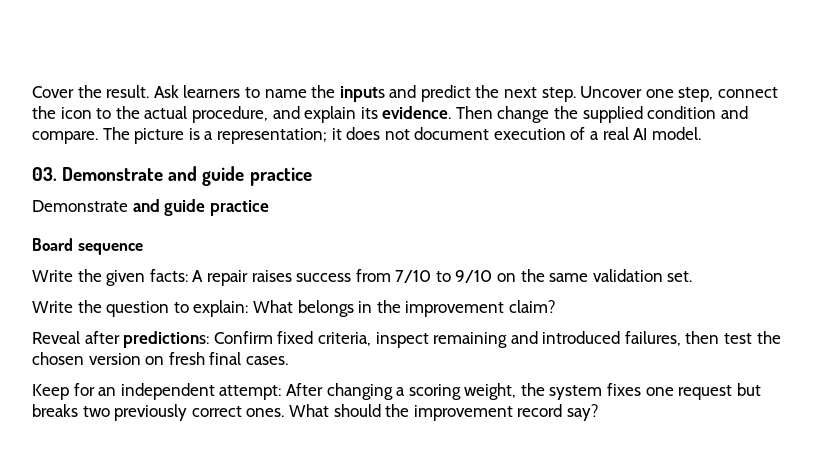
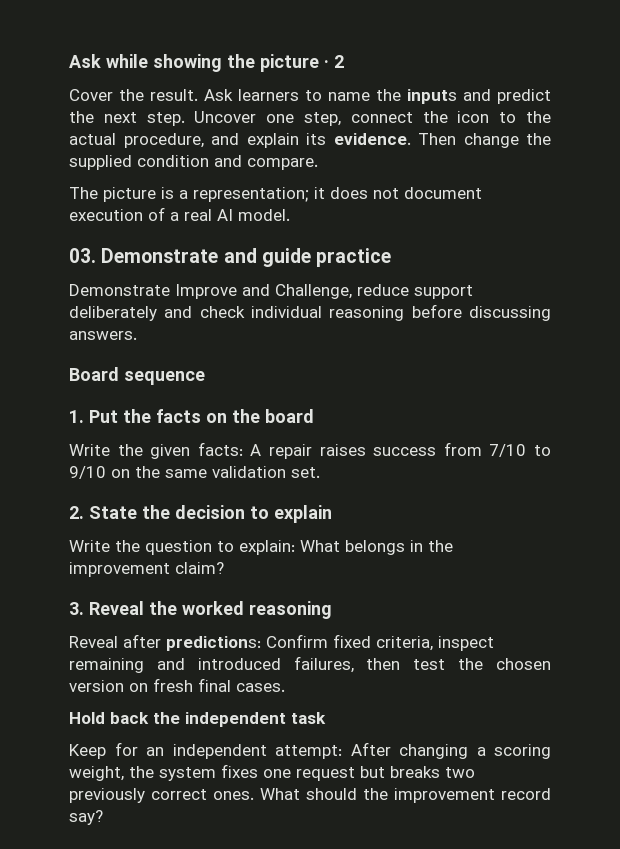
+ Ask while showing the picture · 2
- Then change the supplied condition and compare. The picture is a representation; it does not document execution of a real AI model.
+ Then change the supplied condition and compare.
+ The picture is a representation; it does not document execution of a real AI model.
  03. Demonstrate and guide practice
- Demonstrate and guide practice
+ Demonstrate Improve and Challenge, reduce support deliberately and check individual reasoning before discussing answers.
  Board sequence
+ 1. Put the facts on the board
+ 2. State the decision to explain
+ 3. Reveal the worked reasoning
+ Hold back the independent task

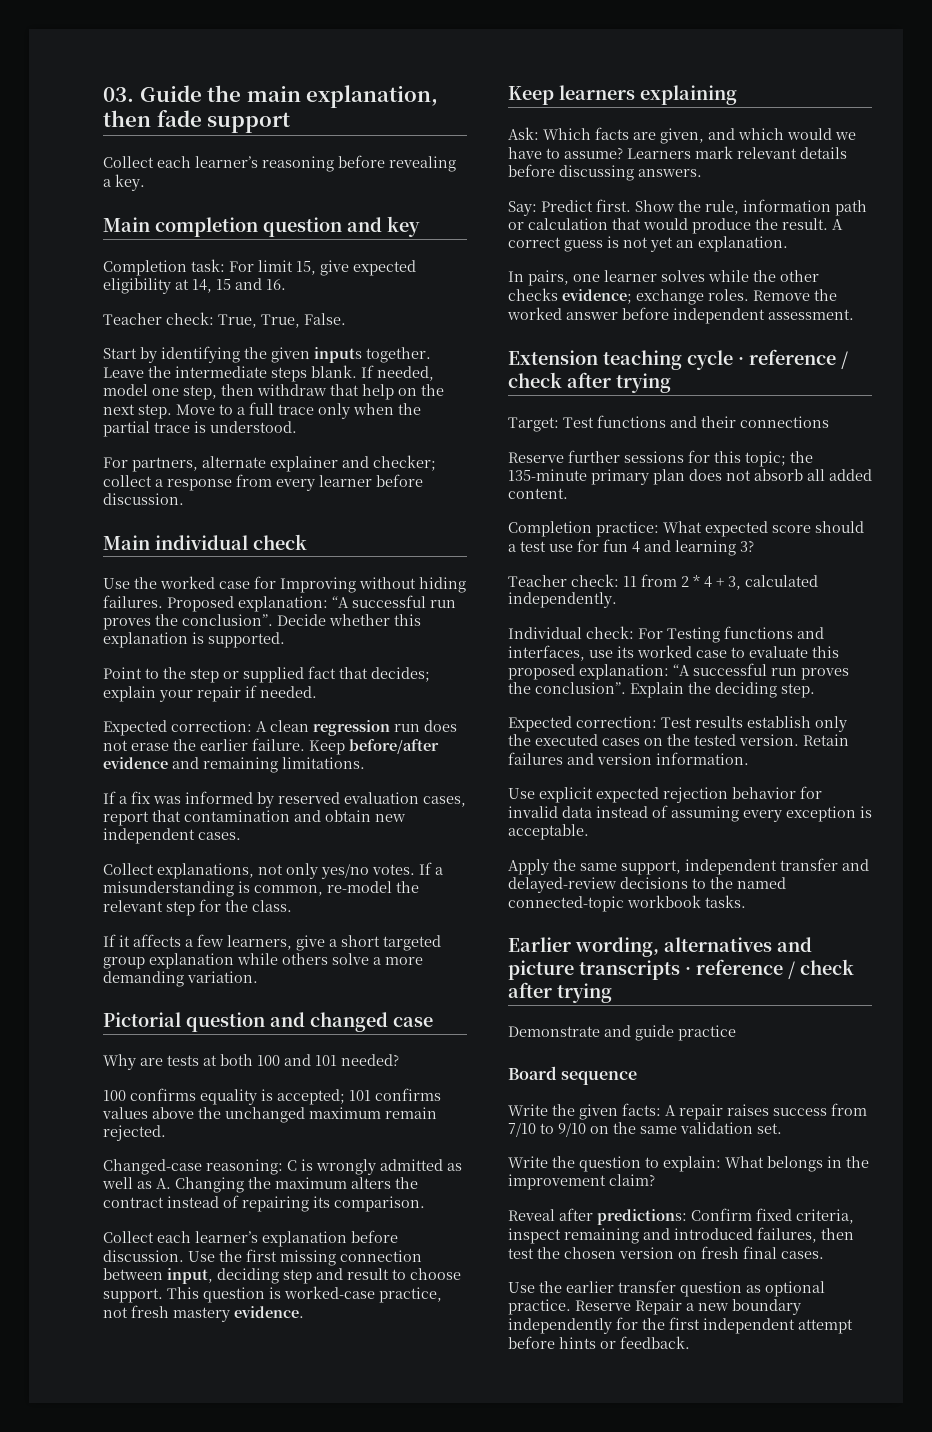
- Ask while showing the picture · 2
- Cover the result. Ask learners to name the inputs and predict the next step. Uncover one step, connect the icon to the actual procedure, and explain its evidence. Then change the supplied condition and compare.
- The picture is a representation; it does not document execution of a real AI model.
- 03. Demonstrate and guide practice
- Demonstrate Improve and Challenge, reduce support deliberately and check individual reasoning before discussing answers.
+ 03. Guide the main explanation, then fade support
+ Collect each learner’s reasoning before revealing a key.
+ Main completion question and key
+ Completion task: For limit 15, give expected eligibility at 14, 15 and 16.
+ Teacher check: True, True, False.
+ Start by identifying the given inputs together. Leave the intermediate steps blank. If needed, model one step, then withdraw that help on the next step. Move to a full trace only when the partial trace is understood.
+ For partners, alternate explainer and checker; collect a response from every learner before discussion.
+ Main individual check
+ Use the worked case for Improving without hiding failures. Proposed explanation: “A successful run proves the conclusion”. Decide whether this explanation is supported.
+ Point to the step or supplied fact that decides; explain your repair if needed.
+ Expected correction: A clean regression run does not erase the earlier failure. Keep before/after evidence and remaining limitations.
+ If a fix was informed by reserved evaluation cases, report that contamination and obtain new independent cases.
+ Collect explanations, not only yes/no votes. If a misunderstanding is common, re-model the relevant step for the class.
+ If it affects a few learners, give a short targeted group explanation while others solve a more demanding variation.
+ Pictorial question and changed case
+ Why are tests at both 100 and 101 needed?
+ 100 confirms equality is accepted; 101 confirms values above the unchanged maximum remain rejected.
+ Changed-case reasoning: C is wrongly admitted as well as A. Changing the maximum alters the contract instead of repairing its comparison.
+ Collect each learner’s explanation before discussion. Use the first missing connection between input, deciding step and result to choose support. This question is worked-case practice, not fresh mastery evidence.
+ Keep learners explaining
+ Ask: Which facts are given, and which would we have to assume? Learners mark relevant details before discussing answers.
+ Say: Predict first. Show the rule, information path or calculation that would produce the result. A correct guess is not yet an explanation.
+ In pairs, one learner solves while the other checks evidence; exchange roles. Remove the worked answer before independent assessment.
+ Extension teaching cycle · reference / check after trying
+ Target: Test functions and their connections
+ Reserve further sessions for this topic; the 135-minute primary plan does not absorb all added content.
+ Completion practice: What expected score should a test use for fun 4 and learning 3?
+ Teacher check: 11 from 2 * 4 + 3, calculated independently.
+ Individual check: For Testing functions and interfaces, use its worked case to evaluate this proposed explanation: “A successful run proves the conclusion”. Explain the deciding step.
+ Expected correction: Test results establish only the executed cases on the tested version. Retain failures and version information.
+ Use explicit expected rejection behavior for invalid data instead of assuming every exception is acceptable.
+ Apply the same support, independent transfer and delayed-review decisions to the named connected-topic workbook tasks.
+ Earlier wording, alternatives and picture transcripts · reference / check after trying
+ Demonstrate and guide practice
  Board sequence
- 1. Put the facts on the board
- 2. State the decision to explain
- 3. Reveal the worked reasoning
- Hold back the independent task
- Keep for an independent attempt: After changing a scoring weight, the system fixes one request but breaks two previously correct ones. What should the improvement record say?
+ Use the earlier transfer question as optional practice. Reserve Repair a new boundary independently for the first independent attempt before hints or feedback.

